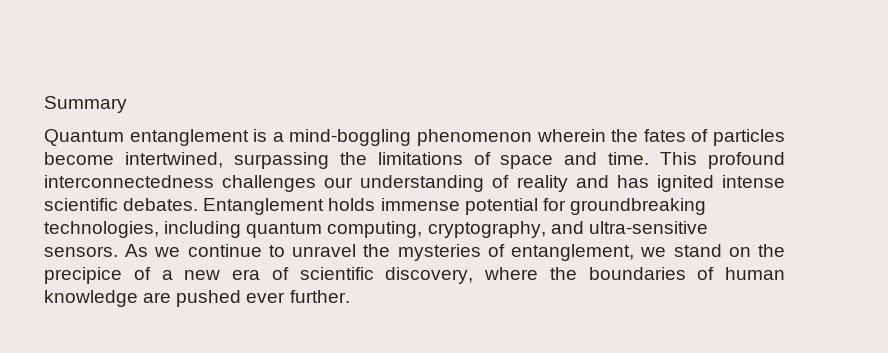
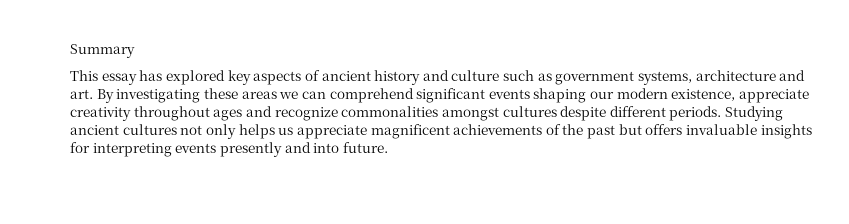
- Quantum entanglement is a mind-boggling phenomenon wherein the fates of particles become intertwined, surpassing the limitations of space and time. This profound interconnectedness challenges our understanding of reality and has ignited intense scientific debates. Entanglement holds immense potential for groundbreaking technologies, including quantum computing, cryptography, and ultra-sensitive sensors. As we continue to unravel the mysteries of entanglement, we stand on the precipice of a new era of scientific discovery, where the boundaries of human knowledge are pushed ever further.
+ This essay has explored key aspects of ancient history and culture such as government systems, architecture and art. By investigating these areas we can comprehend significant events shaping our modern existence, appreciate creativity throughout ages and recognize commonalities amongst cultures despite different periods. Studying ancient cultures not only helps us appreciate magnificent achievements of the past but offers invaluable insights for interpreting events presently and into future.

